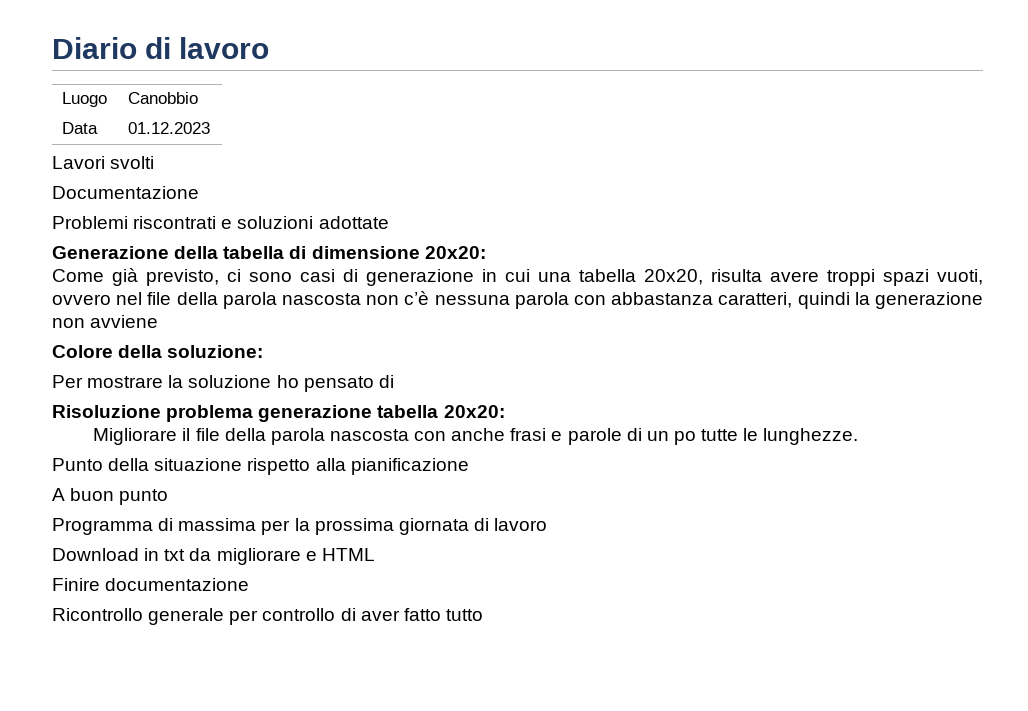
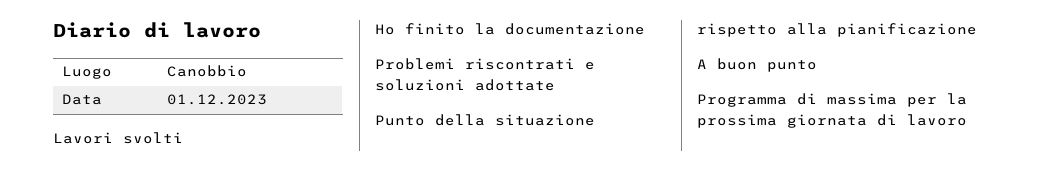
- Documentazione
+ Ho finito la documentazione
- Generazione della tabella di dimensione 20x20:
- Come già previsto, ci sono casi di generazione in cui una tabella 20x20, risulta avere troppi spazi vuoti, ovvero nel file della parola nascosta non c’è nessuna parola con abbastanza caratteri, quindi la generazione non avviene
- Colore della soluzione:
- Per mostrare la soluzione ho pensato di
- Risoluzione problema generazione tabella 20x20:
- Migliorare il file della parola nascosta con anche frasi e parole di un po tutte le lunghezze.
- Download in txt da migliorare e HTML
- Finire documentazione
- Ricontrollo generale per controllo di aver fatto tutto

